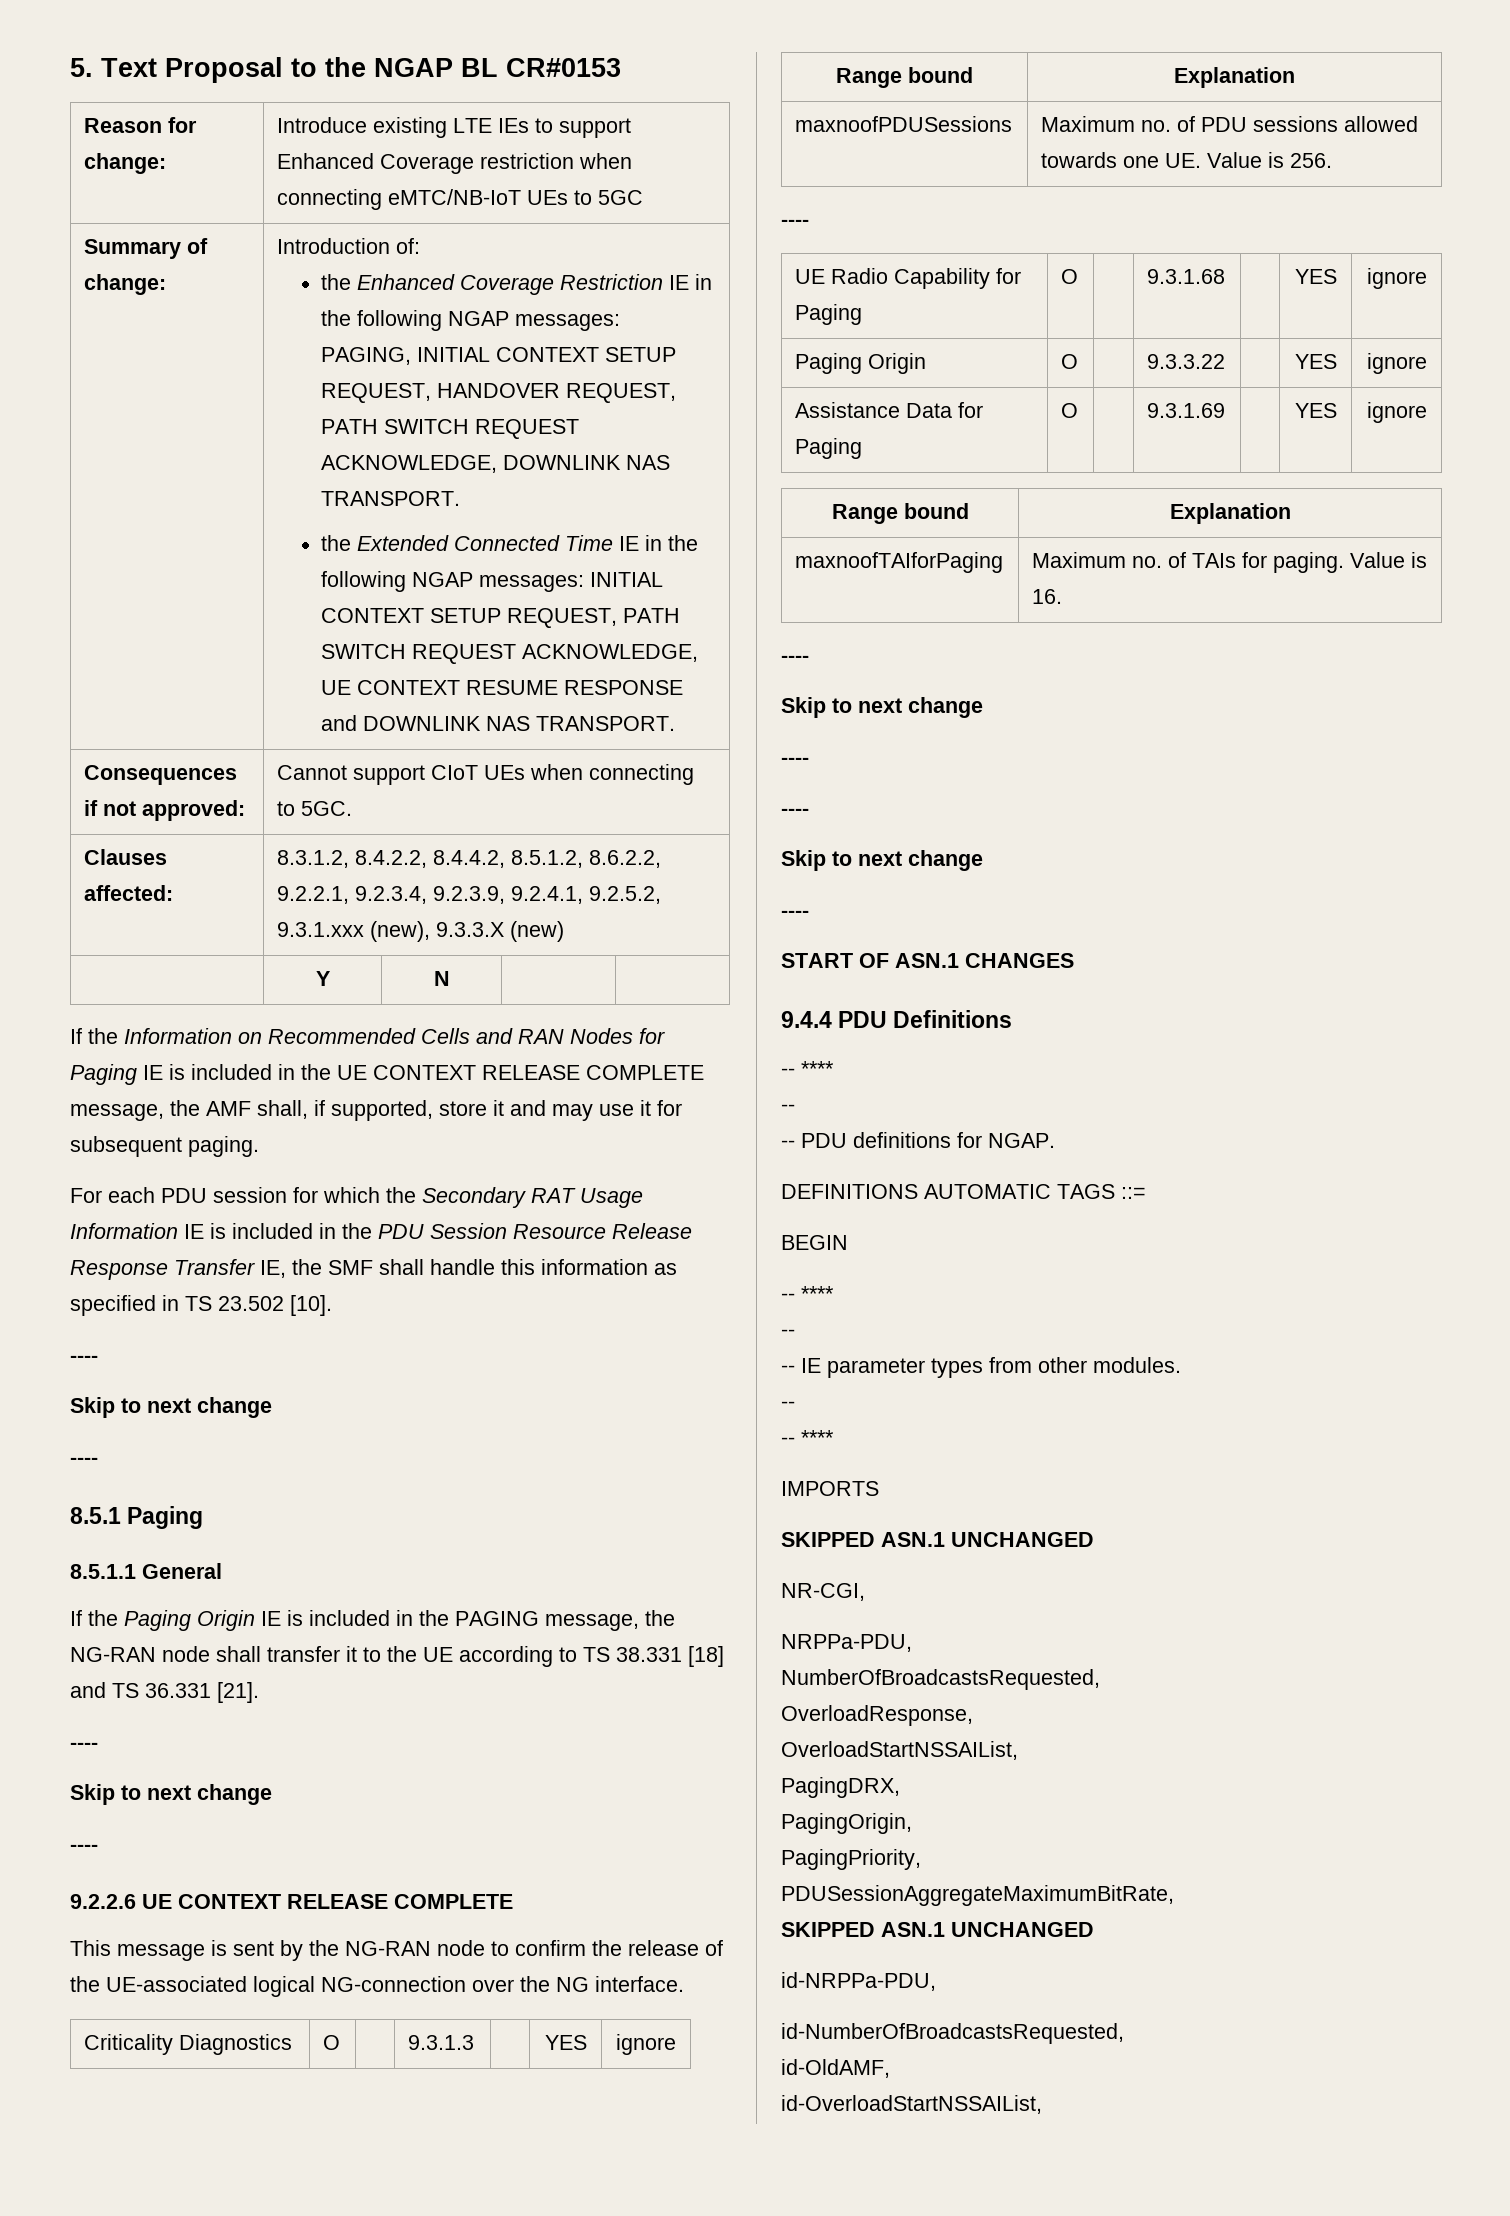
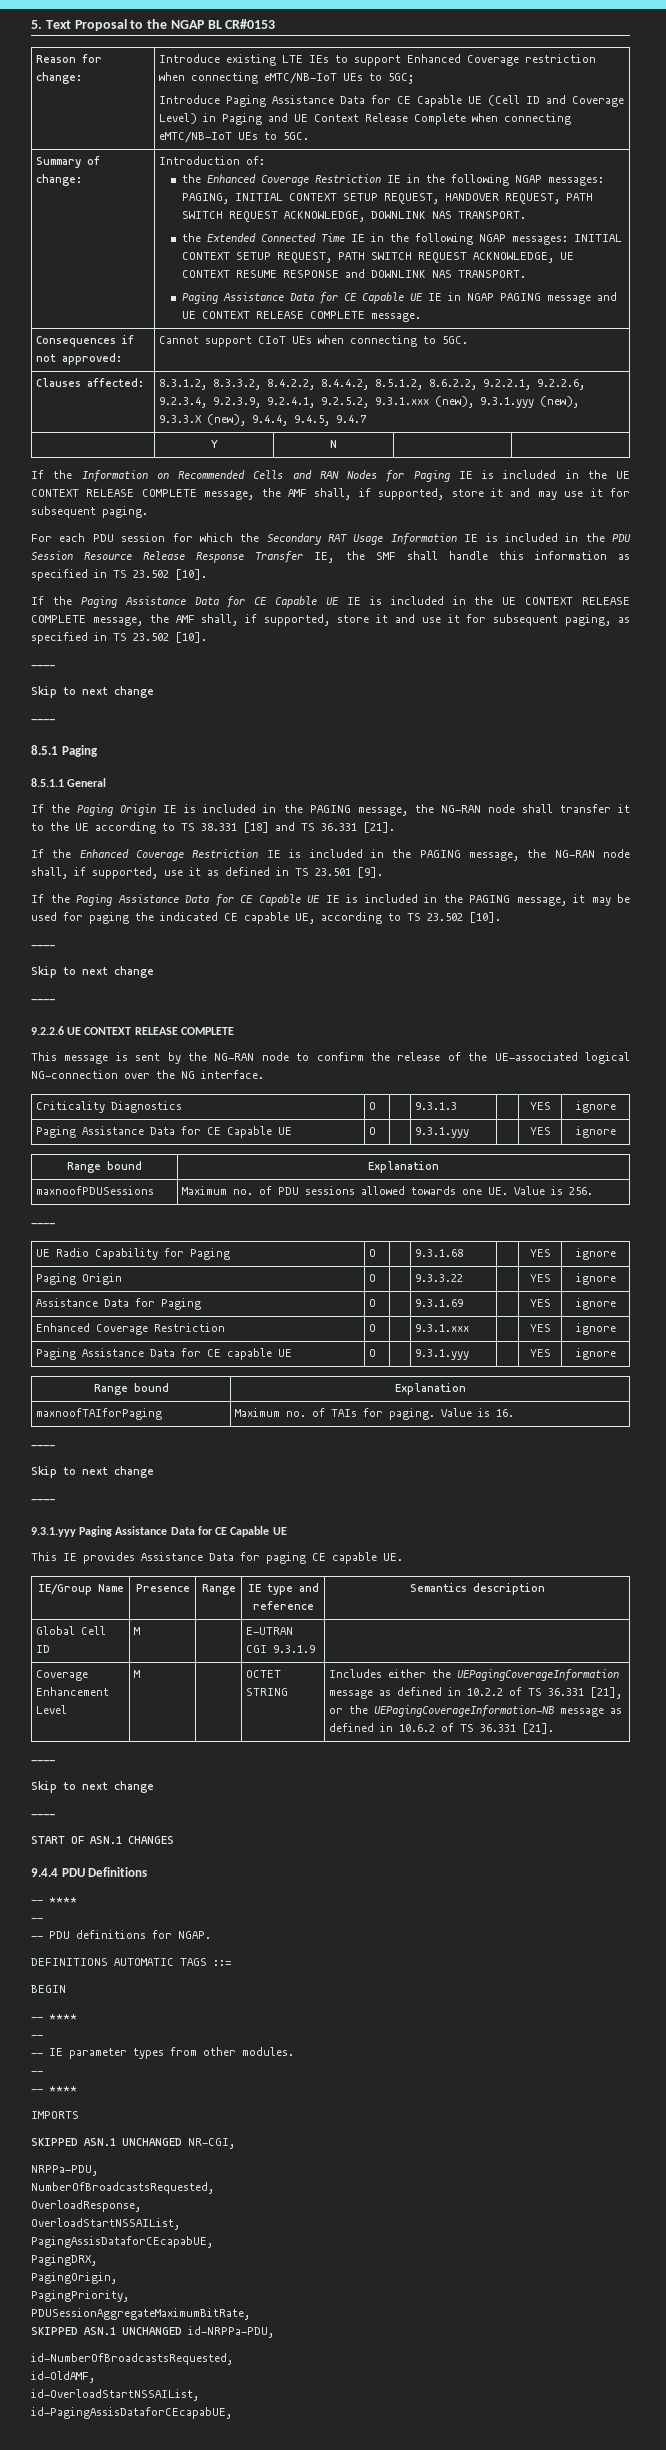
- Introduce existing LTE IEs to support Enhanced Coverage restriction when connecting eMTC/NB-IoT UEs to 5GC
+ Introduce existing LTE IEs to support Enhanced Coverage restriction when connecting eMTC/NB-IoT UEs to 5GC;
+ Introduce Paging Assistance Data for CE Capable UE (Cell ID and Coverage Level) in Paging and UE Context Release Complete when connecting eMTC/NB-IoT UEs to 5GC.
+ Paging Assistance Data for CE Capable UE IE in NGAP PAGING message and UE CONTEXT RELEASE COMPLETE message.
- Clauses affected: | 8.3.1.2, 8.4.2.2, 8.4.4.2, 8.5.1.2, 8.6.2.2, 9.2.2.1, 9.2.3.4, 9.2.3.9, 9.2.4.1, 9.2.5.2, 9.3.1.xxx (new), 9.3.3.X (new)
+ Clauses affected: | 8.3.1.2, 8.3.3.2, 8.4.2.2, 8.4.4.2, 8.5.1.2, 8.6.2.2, 9.2.2.1, 9.2.2.6, 9.2.3.4, 9.2.3.9, 9.2.4.1, 9.2.5.2, 9.3.1.xxx (new), 9.3.1.yyy (new), 9.3.3.X (new), 9.4.4, 9.4.5, 9.4.7
+ If the Paging Assistance Data for CE Capable UE IE is included in the UE CONTEXT RELEASE COMPLETE message, the AMF shall, if supported, store it and use it for subsequent paging, as specified in TS 23.502 [10].
+ If the Enhanced Coverage Restriction IE is included in the PAGING message, the NG-RAN node shall, if supported, use it as defined in TS 23.501 [9].
+ If the Paging Assistance Data for CE Capable UE IE is included in the PAGING message, it may be used for paging the indicated CE capable UE, according to TS 23.502 [10].
+ Paging Assistance Data for CE Capable UE | O | | 9.3.1.yyy | | YES | ignore
+ Enhanced Coverage Restriction | O | | 9.3.1.xxx | | YES | ignore
+ Paging Assistance Data for CE capable UE | O | | 9.3.1.yyy | | YES | ignore
+ 9.3.1.yyy Paging Assistance Data for CE Capable UE
+ This IE provides Assistance Data for paging CE capable UE.
+ IE/Group Name | Presence | Range | IE type and reference | Semantics description
+ Global Cell ID | M | | E-UTRAN CGI 9.3.1.9 |
+ Coverage Enhancement Level | M | | OCTET STRING | Includes either the UEPagingCoverageInformation message as defined in 10.2.2 of TS 36.331 [21], or the UEPagingCoverageInformation-NB message as defined in 10.6.2 of TS 36.331 [21].
  IMPORTS
- SKIPPED ASN.1 UNCHANGED
- NR-CGI,
+ SKIPPED ASN.1 UNCHANGED NR-CGI,
+ PagingAssisDataforCEcapabUE,
  PDUSessionAggregateMaximumBitRate,
- SKIPPED ASN.1 UNCHANGED
- id-NRPPa-PDU,
+ SKIPPED ASN.1 UNCHANGED id-NRPPa-PDU,
+ id-PagingAssisDataforCEcapabUE,

